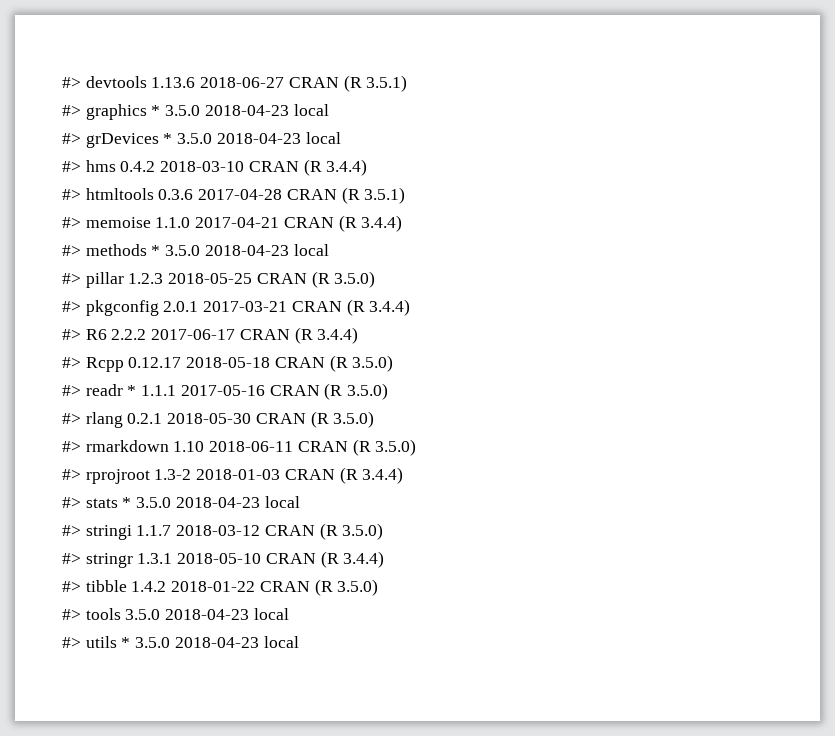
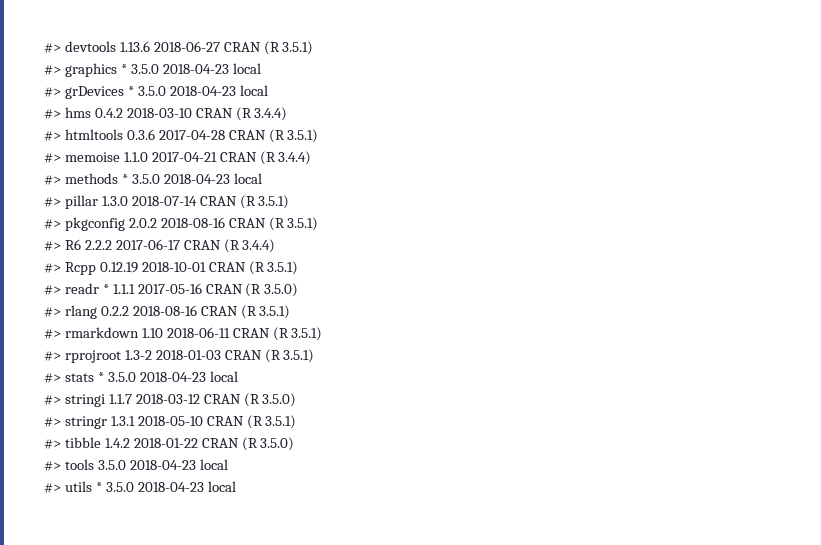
- #> pillar 1.2.3 2018-05-25 CRAN (R 3.5.0)
+ #> pillar 1.3.0 2018-07-14 CRAN (R 3.5.1)
- #> pkgconfig 2.0.1 2017-03-21 CRAN (R 3.4.4)
+ #> pkgconfig 2.0.2 2018-08-16 CRAN (R 3.5.1)
- #> Rcpp 0.12.17 2018-05-18 CRAN (R 3.5.0)
+ #> Rcpp 0.12.19 2018-10-01 CRAN (R 3.5.1)
- #> rlang 0.2.1 2018-05-30 CRAN (R 3.5.0)
+ #> rlang 0.2.2 2018-08-16 CRAN (R 3.5.1)
- #> rmarkdown 1.10 2018-06-11 CRAN (R 3.5.0)
+ #> rmarkdown 1.10 2018-06-11 CRAN (R 3.5.1)
- #> rprojroot 1.3-2 2018-01-03 CRAN (R 3.4.4)
+ #> rprojroot 1.3-2 2018-01-03 CRAN (R 3.5.1)
- #> stringr 1.3.1 2018-05-10 CRAN (R 3.4.4)
+ #> stringr 1.3.1 2018-05-10 CRAN (R 3.5.1)

